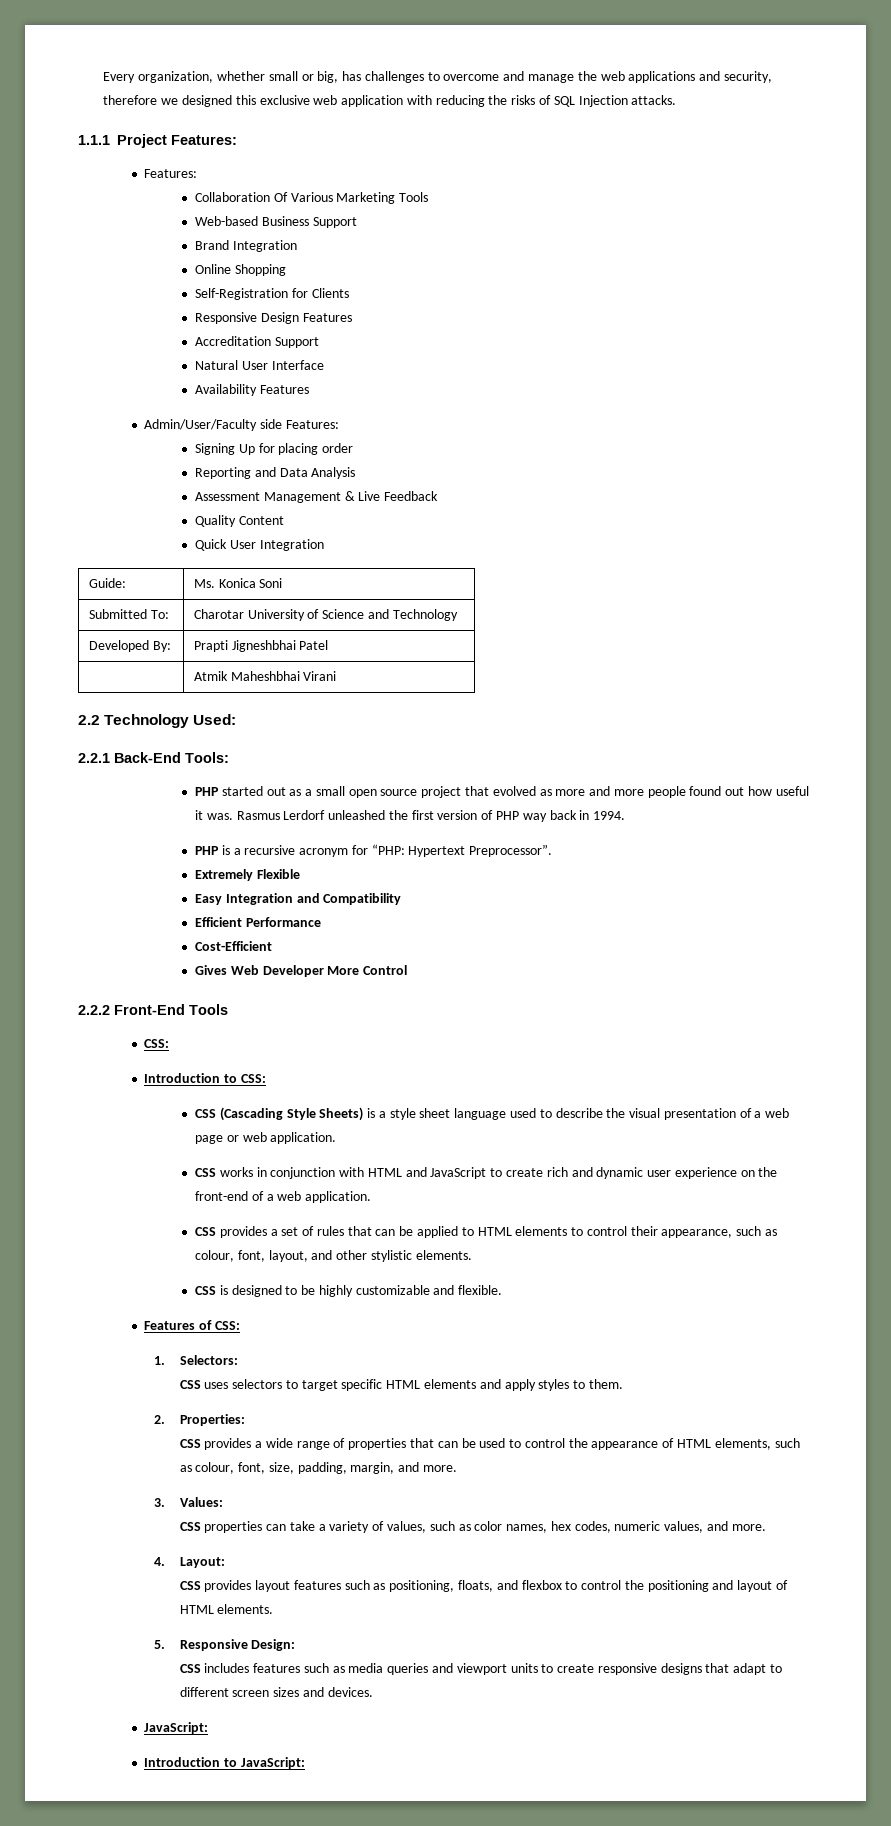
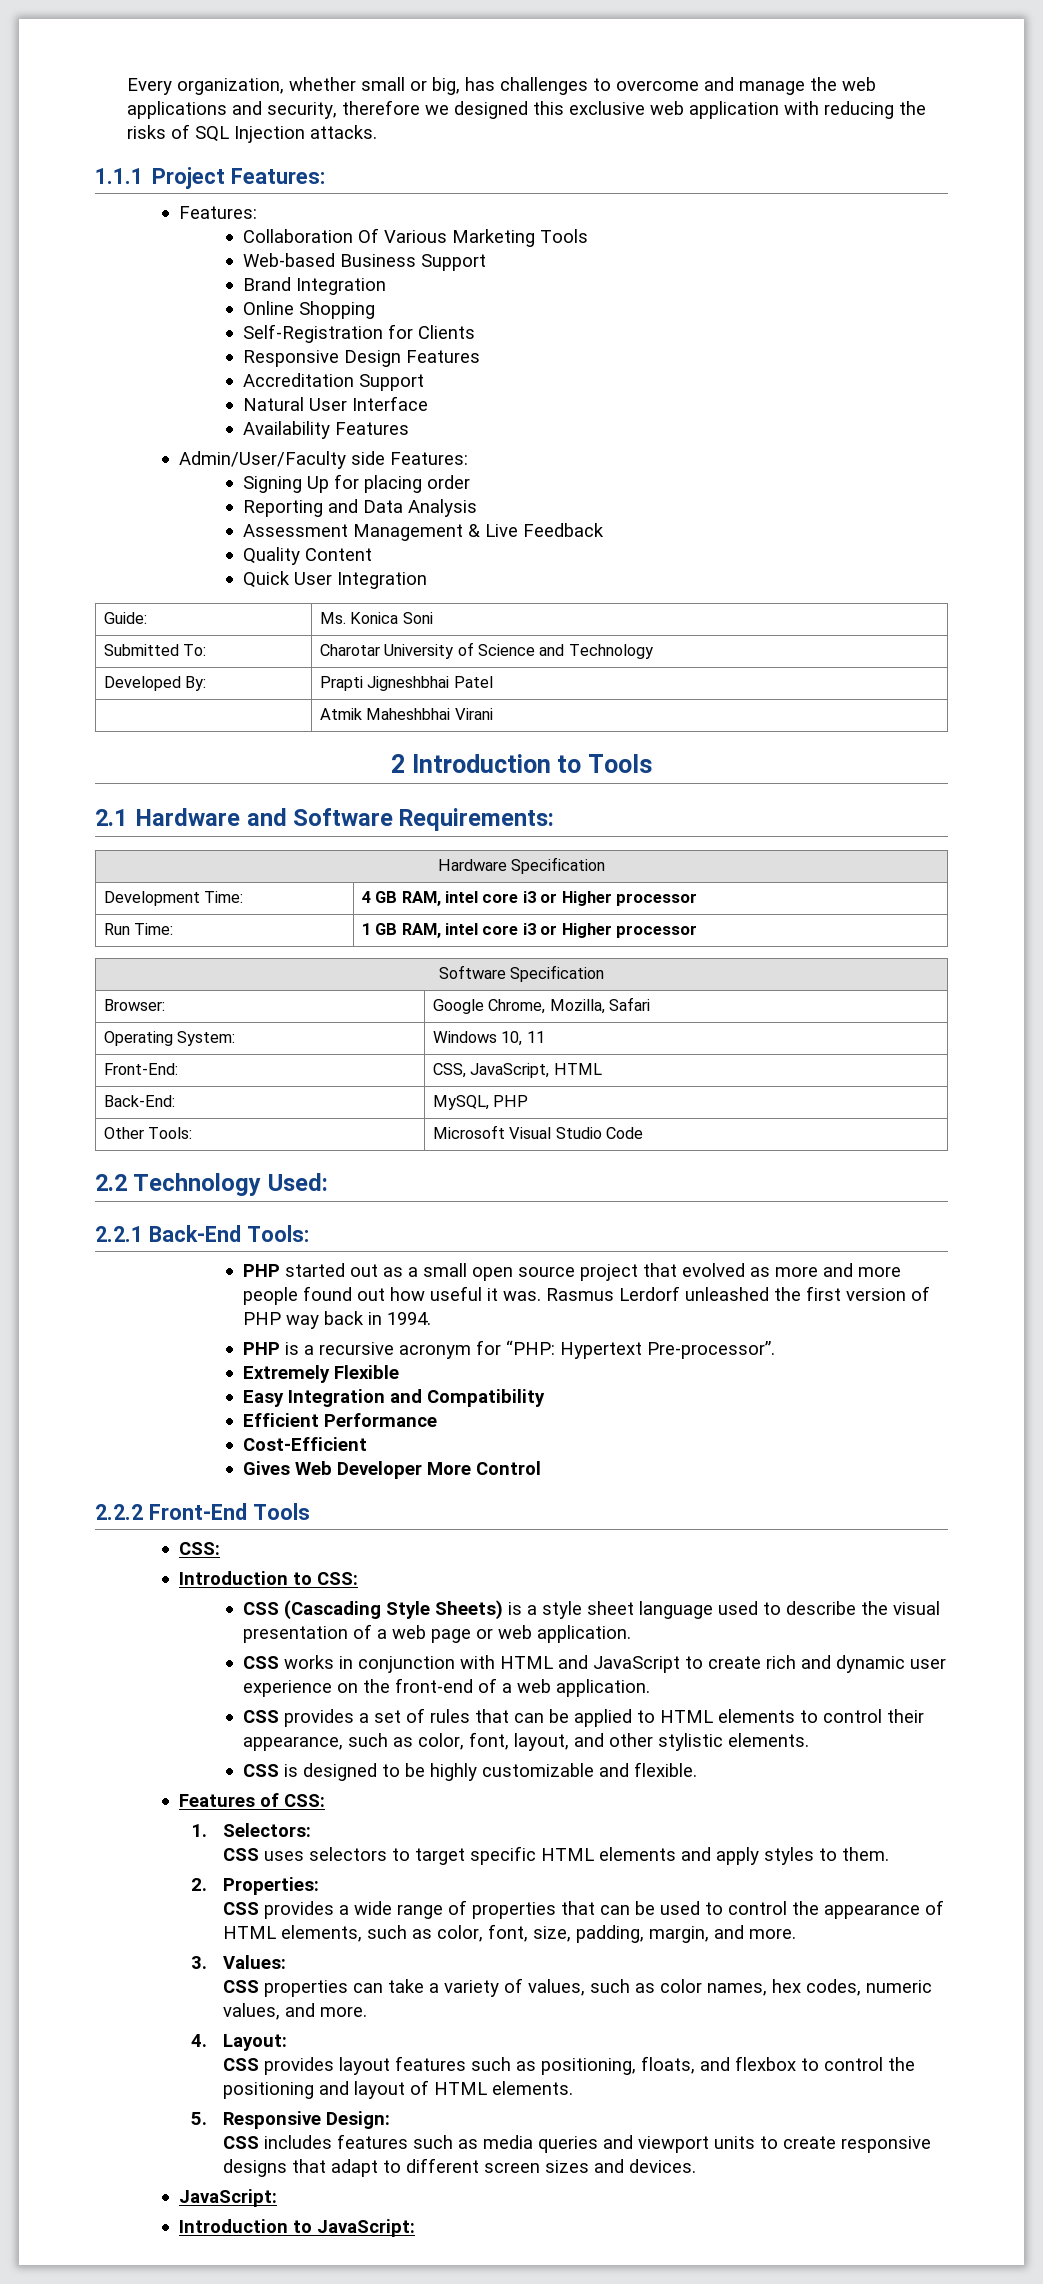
+ 2 Introduction to Tools
+ 2.1 Hardware and Software Requirements:
+ Hardware Specification
+ Development Time: | 4 GB RAM, intel core i3 or Higher processor
+ Run Time: | 1 GB RAM, intel core i3 or Higher processor
+ Software Specification
+ Browser: | Google Chrome, Mozilla, Safari
+ Operating System: | Windows 10, 11
+ Front-End: | CSS, JavaScript, HTML
+ Back-End: | MySQL, PHP
+ Other Tools: | Microsoft Visual Studio Code
- PHP is a recursive acronym for “PHP: Hypertext Preprocessor”.
+ PHP is a recursive acronym for “PHP: Hypertext Pre-processor”.
- CSS provides a set of rules that can be applied to HTML elements to control their appearance, such as colour, font, layout, and other stylistic elements.
+ CSS provides a set of rules that can be applied to HTML elements to control their appearance, such as color, font, layout, and other stylistic elements.
- CSS provides a wide range of properties that can be used to control the appearance of HTML elements, such as colour, font, size, padding, margin, and more.
+ CSS provides a wide range of properties that can be used to control the appearance of HTML elements, such as color, font, size, padding, margin, and more.

